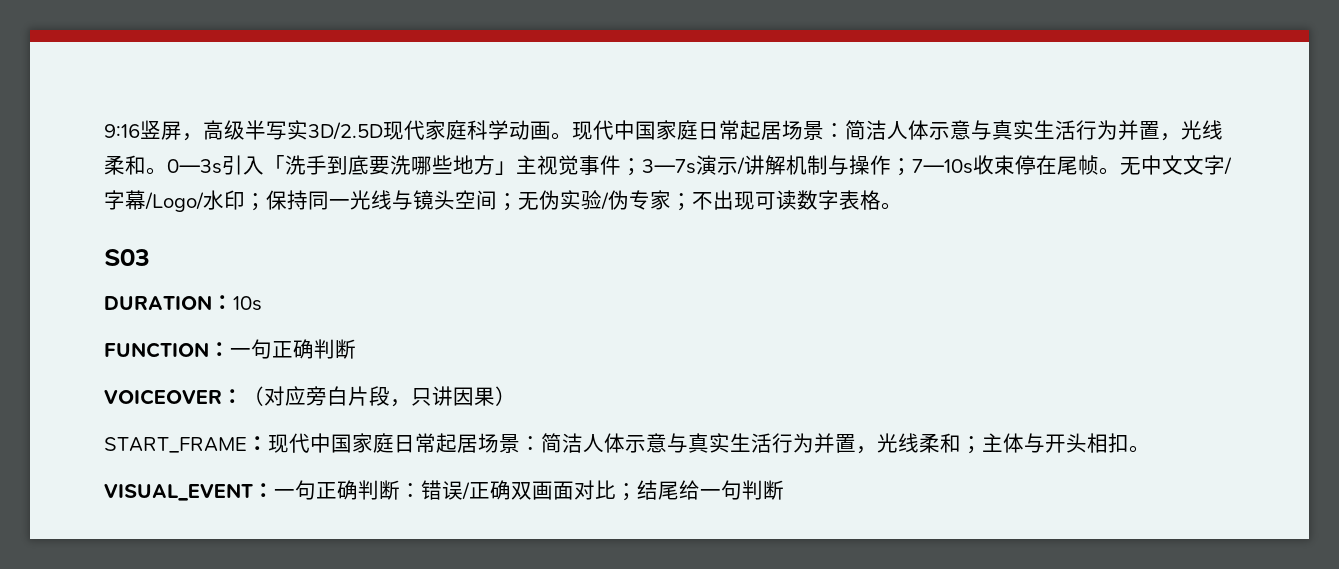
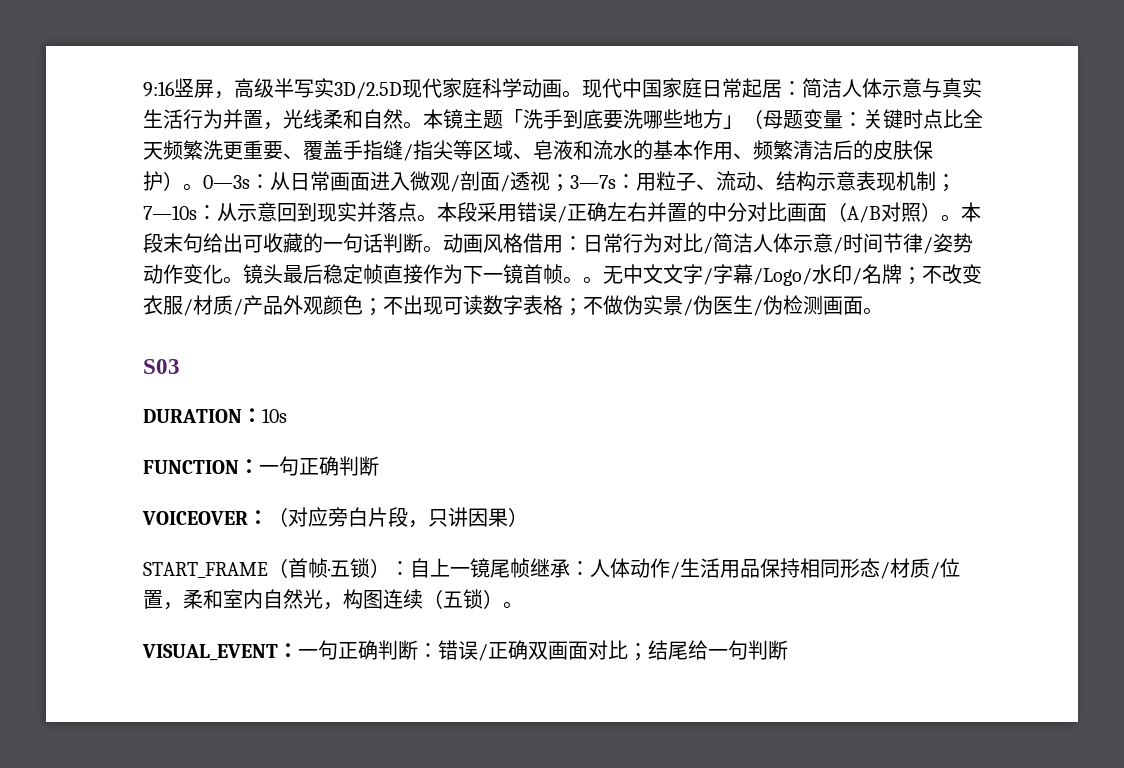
- 现代中国家庭日常起居场景：简洁人体示意与真实生活行为并置，光线柔和。0—3s引入「洗手到底要洗哪些地方」主视觉事件；3—7s演示/讲解机制与操作；7—10s收束停在尾帧。
+ 现代中国家庭日常起居：简洁人体示意与真实生活行为并置，光线柔和自然。本镜主题「洗手到底要洗哪些地方」（母题变量：关键时点比全天频繁洗更重要、覆盖手指缝/指尖等区域、皂液和流水的基本作用、频繁清洁后的皮肤保护）。0—3s：从日常画面进入微观/剖面/透视；3—7s：用粒子、流动、结构示意表现机制；7—10s：从示意回到现实并落点。本段采用错误/正确左右并置的中分对比画面（A/B对照）。本段末句给出可收藏的一句话判断。动画风格借用：日常行为对比/简洁人体示意/时间节律/姿势动作变化。镜头最后稳定帧直接作为下一镜首帧。。
- 无中文文字/字幕/Logo/水印；保持同一光线与镜头空间；无伪实验/伪专家；不出现可读数字表格。
+ 无中文文字/字幕/Logo/水印/名牌；不改变衣服/材质/产品外观颜色；不出现可读数字表格；不做伪实景/伪医生/伪检测画面。
- START_FRAME：现代中国家庭日常起居场景：简洁人体示意与真实生活行为并置，光线柔和；主体与开头相扣。
+ START_FRAME（首帧·五锁）：自上一镜尾帧继承：人体动作/生活用品保持相同形态/材质/位置，柔和室内自然光，构图连续（五锁）。

